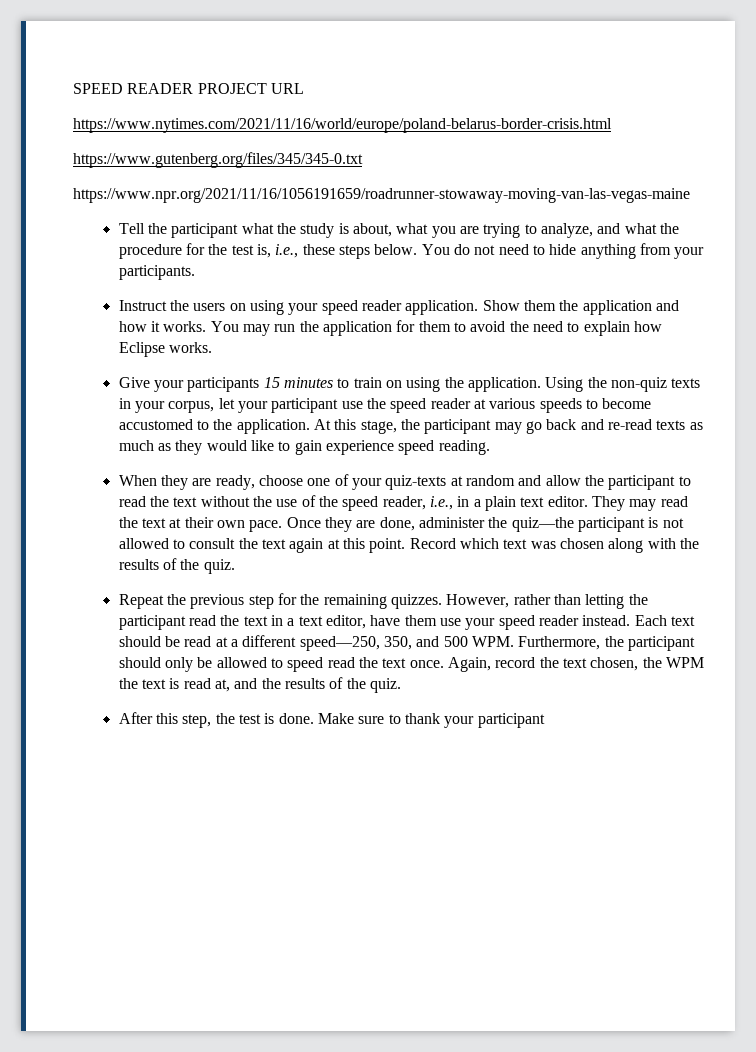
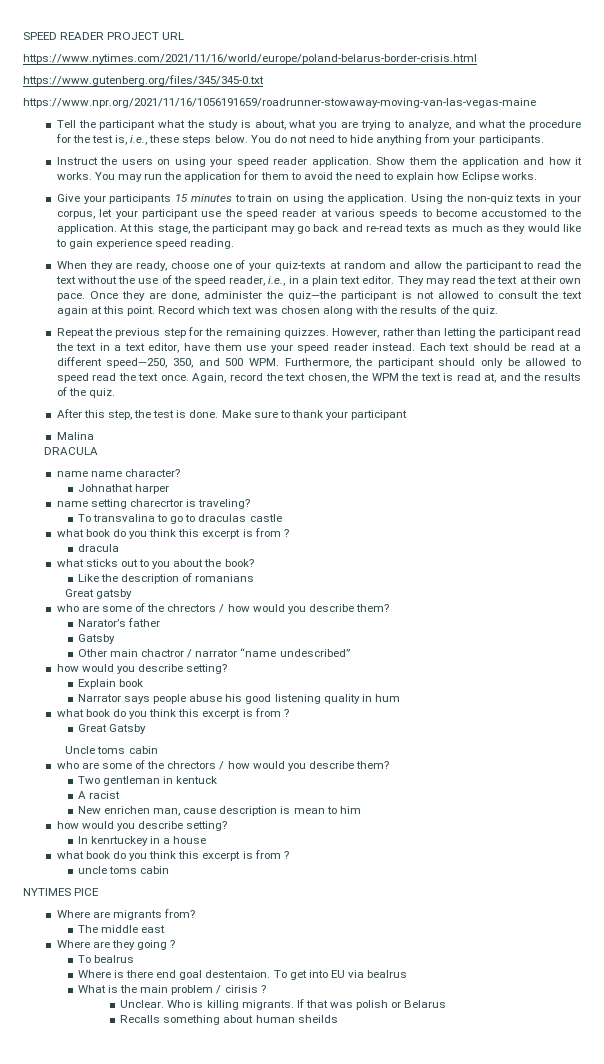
+ Malina
+ DRACULA
+ name name character?
+ Johnathat harper
+ name setting charecrtor is traveling?
+ To transvalina to go to draculas castle
+ what book do you think this excerpt is from ?
+ dracula
+ what sticks out to you about the book?
+ Like the description of romanians
+ Great gatsby
+ who are some of the chrectors / how would you describe them?
+ Narator’s father
+ Gatsby
+ Other main chactror / narrator “name undescribed”
+ how would you describe setting?
+ Explain book
+ Narrator says people abuse his good listening quality in hum
+ what book do you think this excerpt is from ?
+ Great Gatsby
+ Uncle toms cabin
+ who are some of the chrectors / how would you describe them?
+ Two gentleman in kentuck
+ A racist
+ New enrichen man, cause description is mean to him
+ how would you describe setting?
+ In kenrtuckey in a house
+ what book do you think this excerpt is from ?
+ uncle toms cabin
+ NYTIMES PICE
+ Where are migrants from?
+ The middle east
+ Where are they going ?
+ To bealrus
+ Where is there end goal destentaion. To get into EU via bealrus
+ What is the main problem / cirisis ?
+ Unclear. Who is killing migrants. If that was polish or Belarus
+ Recalls something about human sheilds

